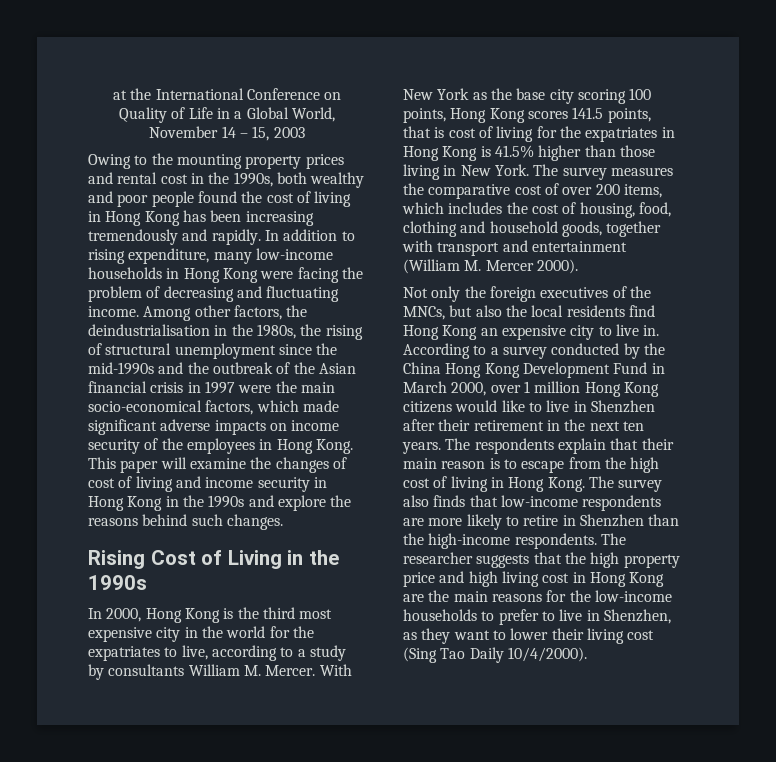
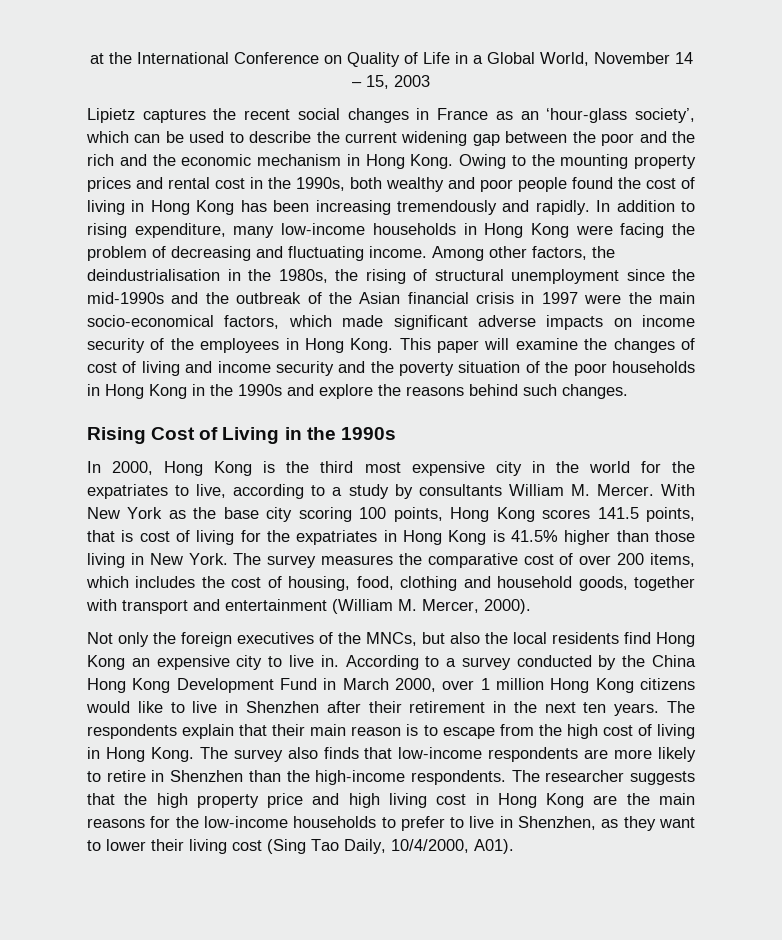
+ Lipietz captures the recent social changes in France as an ‘hour-glass society’, which can be used to describe the current widening gap between the poor and the rich and the economic mechanism in Hong Kong.
- This paper will examine the changes of cost of living and income security in Hong Kong in the 1990s and explore the reasons behind such changes.
+ This paper will examine the changes of cost of living and income security and the poverty situation of the poor households in Hong Kong in the 1990s and explore the reasons behind such changes.
- The survey measures the comparative cost of over 200 items, which includes the cost of housing, food, clothing and household goods, together with transport and entertainment (William M. Mercer 2000).
+ The survey measures the comparative cost of over 200 items, which includes the cost of housing, food, clothing and household goods, together with transport and entertainment (William M. Mercer, 2000).
- The researcher suggests that the high property price and high living cost in Hong Kong are the main reasons for the low-income households to prefer to live in Shenzhen, as they want to lower their living cost (Sing Tao Daily 10/4/2000).
+ The researcher suggests that the high property price and high living cost in Hong Kong are the main reasons for the low-income households to prefer to live in Shenzhen, as they want to lower their living cost (Sing Tao Daily, 10/4/2000, A01).

